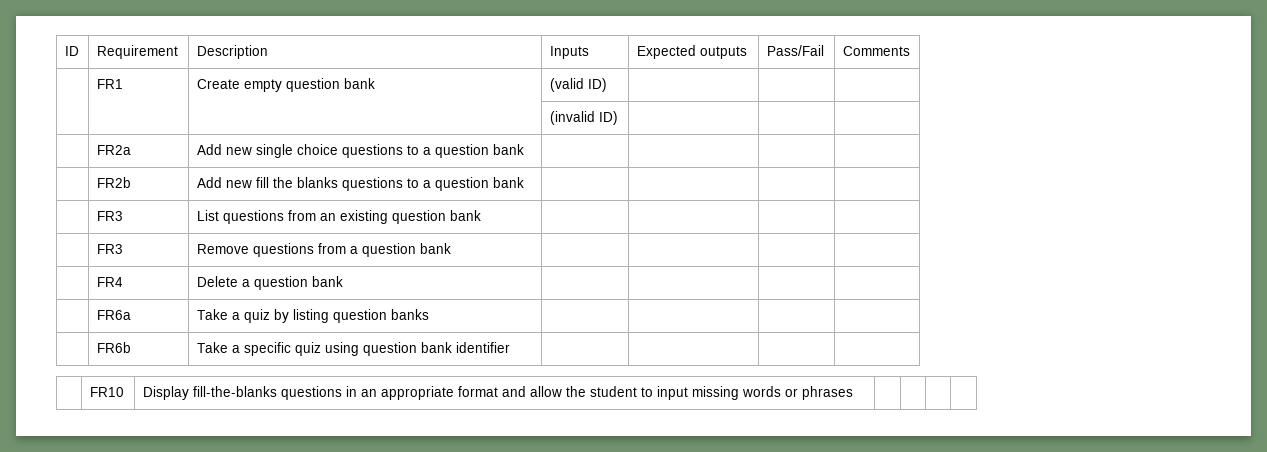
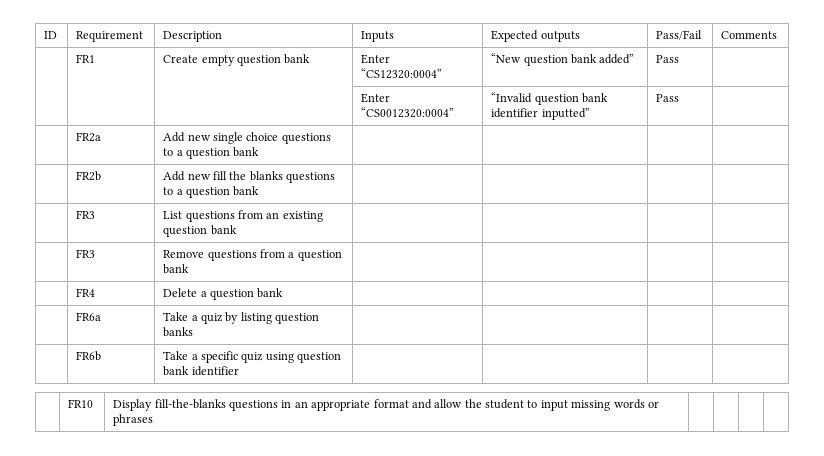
- | FR1 | Create empty question bank | (valid ID) | | |
- | | | (invalid ID) | | |
+ | FR1 | Create empty question bank | Enter “CS12320:0004” | “New question bank added” | Pass |
+ | | | Enter “CS0012320:0004” | “Invalid question bank identifier inputted” | Pass |

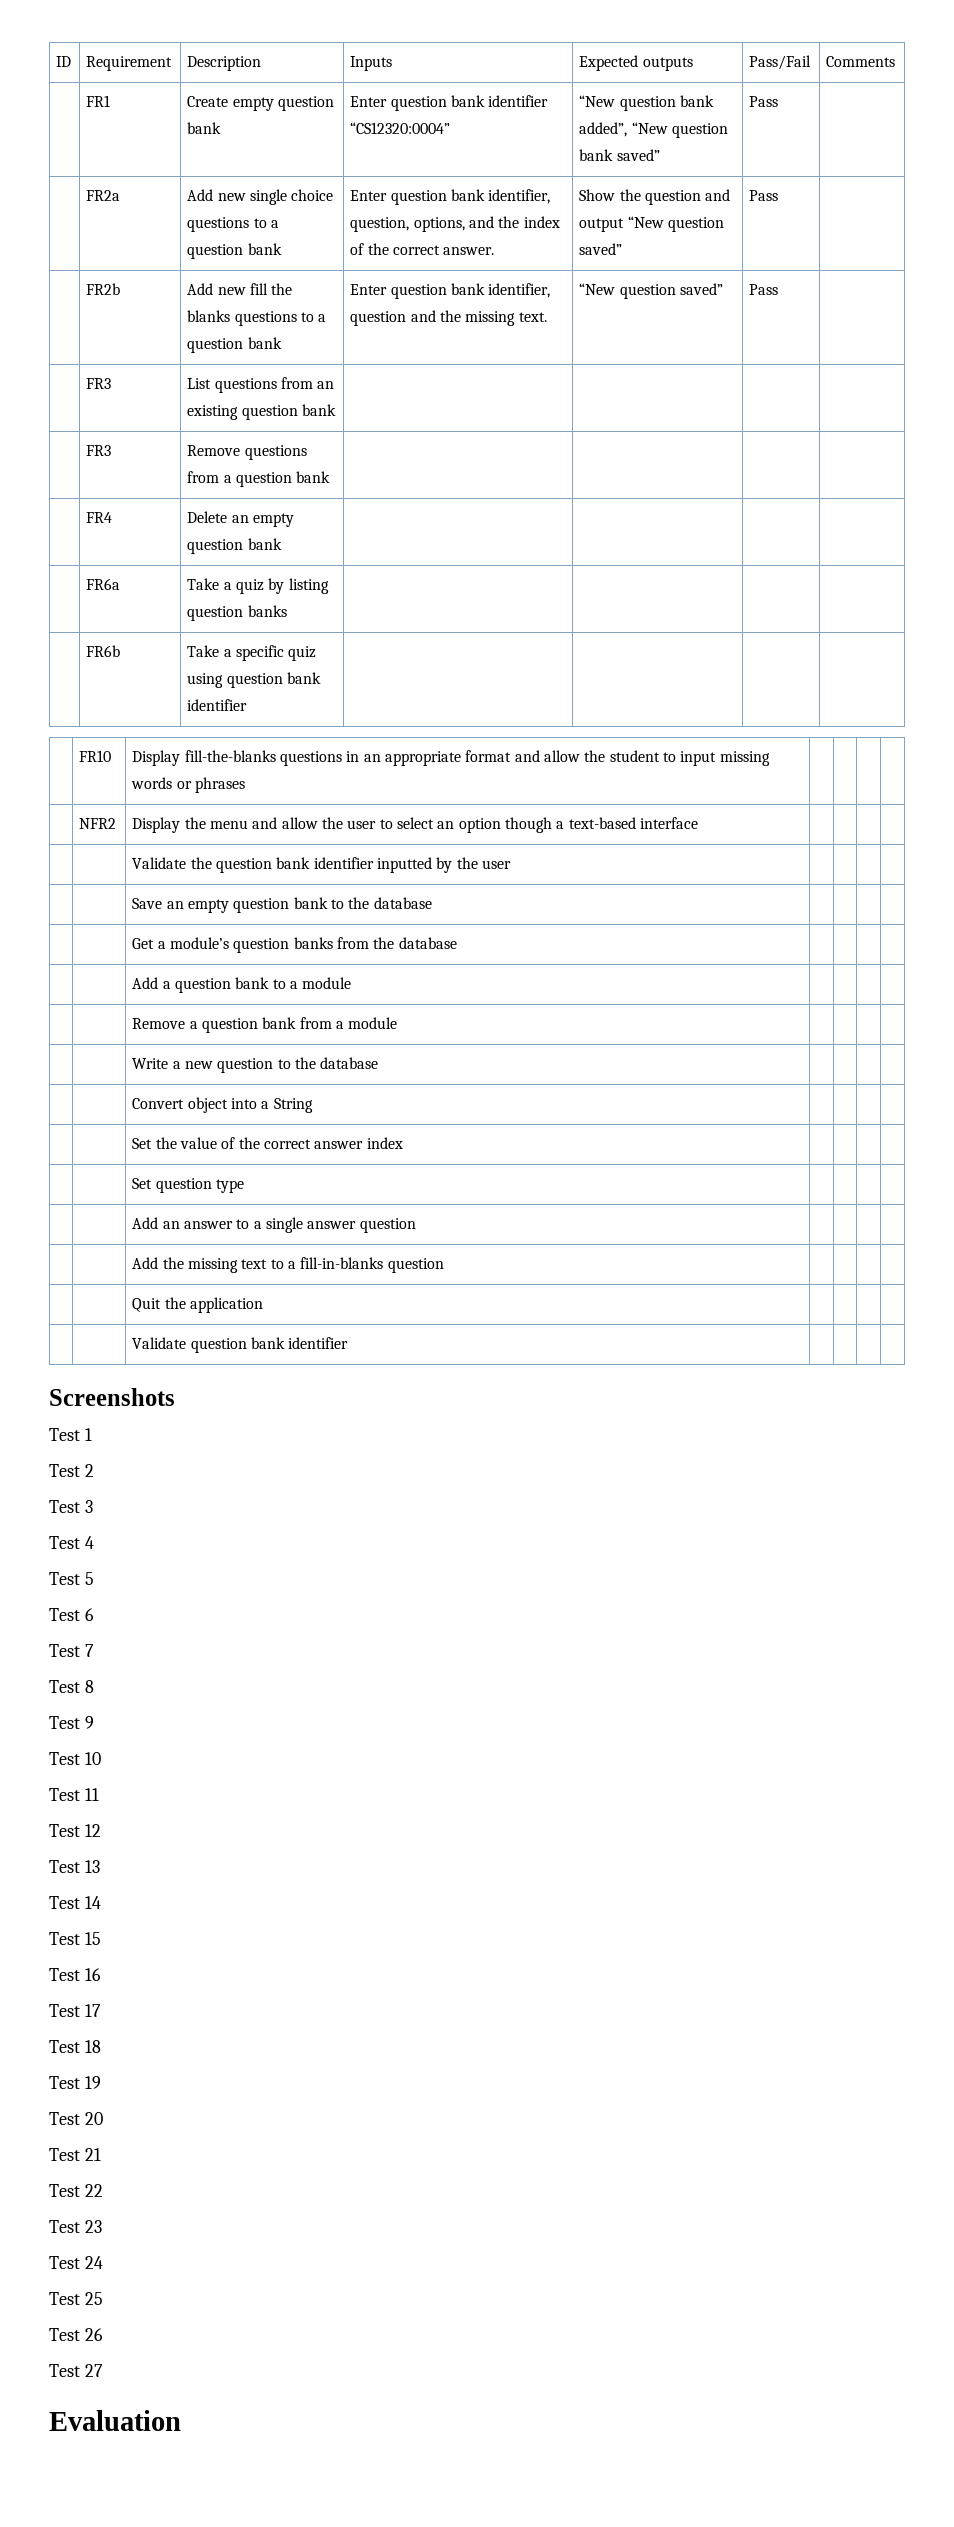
- | FR1 | Create empty question bank | Enter “CS12320:0004” | “New question bank added” | Pass |
- | | | Enter “CS0012320:0004” | “Invalid question bank identifier inputted” | Pass |
+ | FR1 | Create empty question bank | Enter question bank identifier “CS12320:0004” | “New question bank added”, “New question bank saved” | Pass |
- | FR2a | Add new single choice questions to a question bank | | | |
+ | FR2a | Add new single choice questions to a question bank | Enter question bank identifier, question, options, and the index of the correct answer. | Show the question and output “New question saved” | Pass |
- | FR2b | Add new fill the blanks questions to a question bank | | | |
+ | FR2b | Add new fill the blanks questions to a question bank | Enter question bank identifier, question and the missing text. | “New question saved” | Pass |
- | FR4 | Delete a question bank | | | |
+ | FR4 | Delete an empty question bank | | | |
+ | NFR2 | Display the menu and allow the user to select an option though a text-based interface | | | |
+ | | Validate the question bank identifier inputted by the user | | | |
+ | | Save an empty question bank to the database | | | |
+ | | Get a module’s question banks from the database | | | |
+ | | Add a question bank to a module | | | |
+ | | Remove a question bank from a module | | | |
+ | | Write a new question to the database | | | |
+ | | Convert object into a String | | | |
+ | | Set the value of the correct answer index | | | |
+ | | Set question type | | | |
+ | | Add an answer to a single answer question | | | |
+ | | Add the missing text to a fill-in-blanks question | | | |
+ | | Quit the application | | | |
+ | | Validate question bank identifier | | | |
+ Screenshots
+ Test 1
+ Test 2
+ Test 3
+ Test 4
+ Test 5
+ Test 6
+ Test 7
+ Test 8
+ Test 9
+ Test 10
+ Test 11
+ Test 12
+ Test 13
+ Test 14
+ Test 15
+ Test 16
+ Test 17
+ Test 18
+ Test 19
+ Test 20
+ Test 21
+ Test 22
+ Test 23
+ Test 24
+ Test 25
+ Test 26
+ Test 27
+ Evaluation

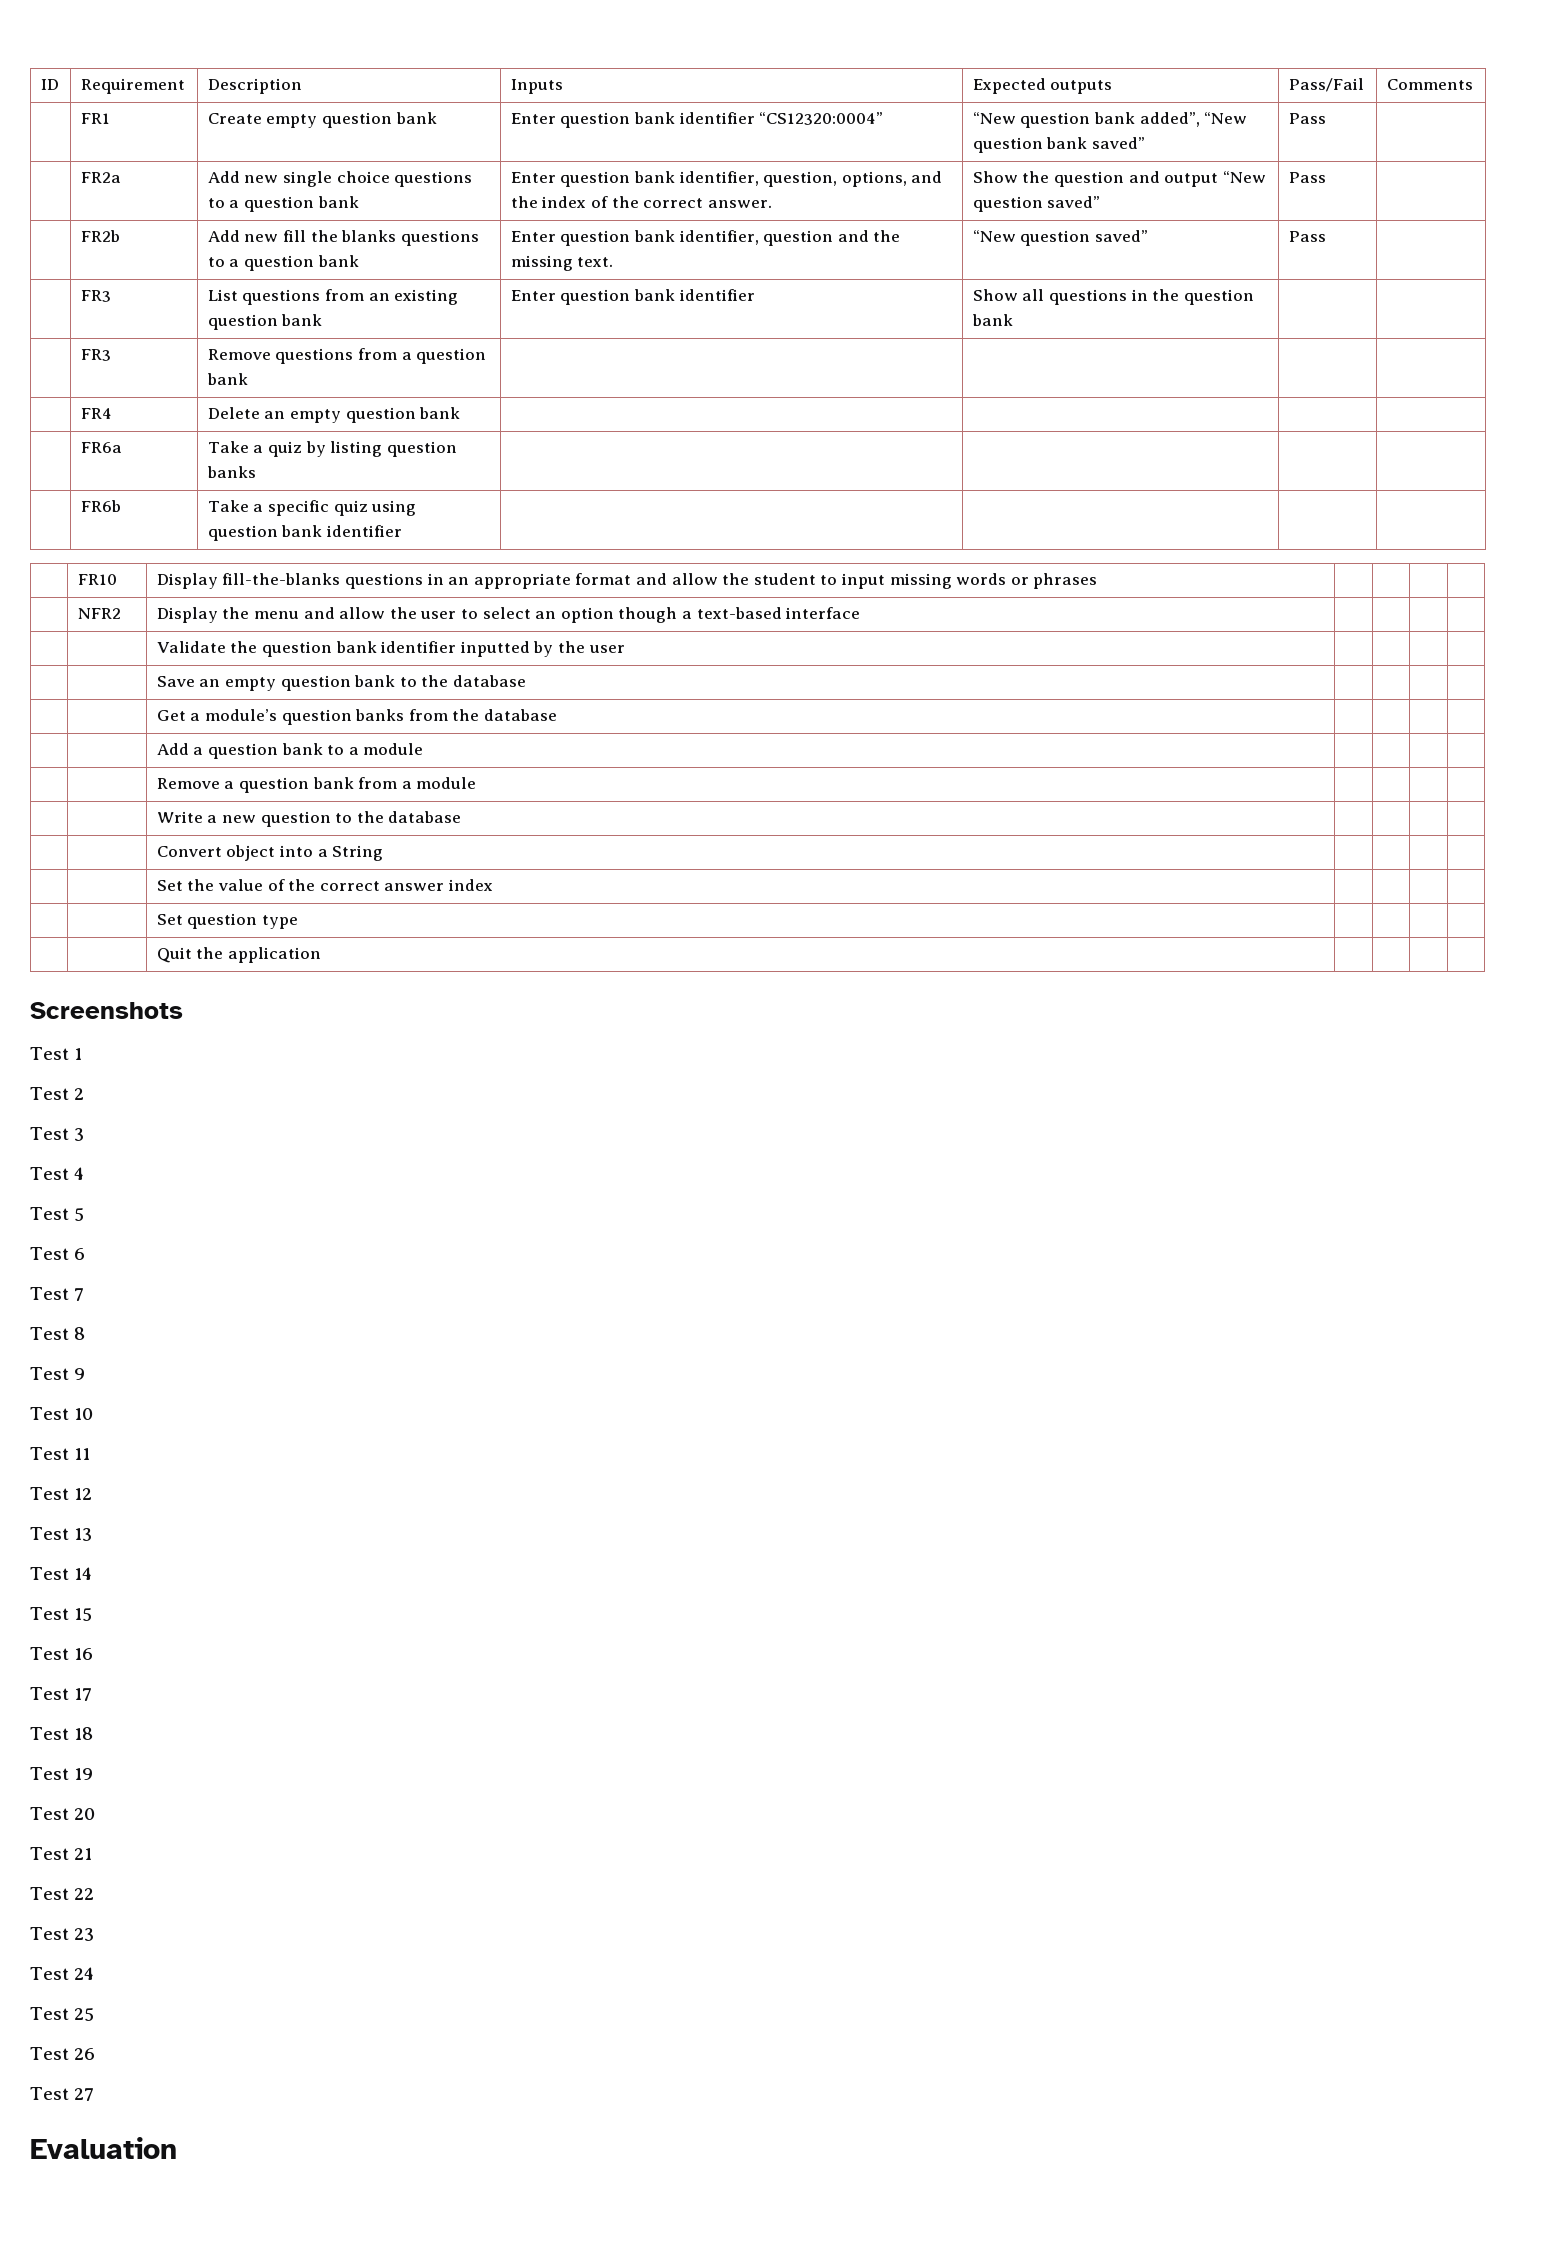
- | FR3 | List questions from an existing question bank | | | |
+ | FR3 | List questions from an existing question bank | Enter question bank identifier | Show all questions in the question bank | |
- | | Add an answer to a single answer question | | | |
- | | Add the missing text to a fill-in-blanks question | | | |
- | | Validate question bank identifier | | | |

